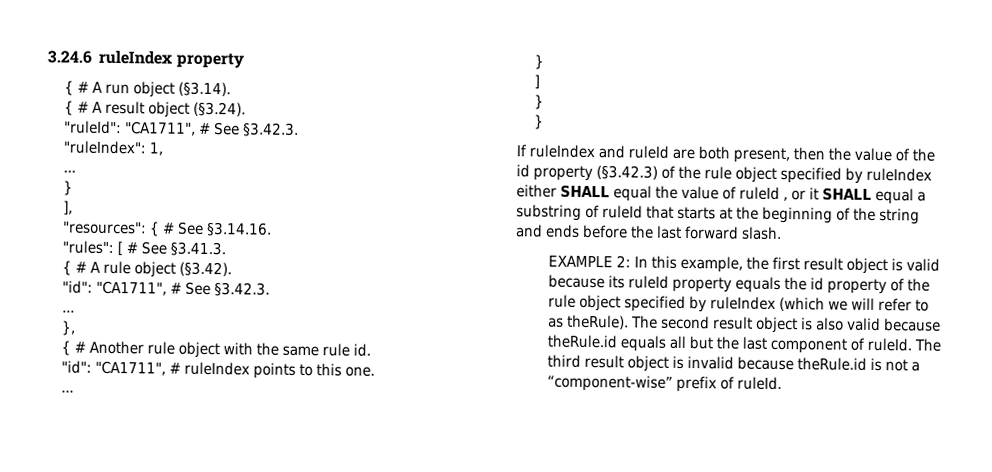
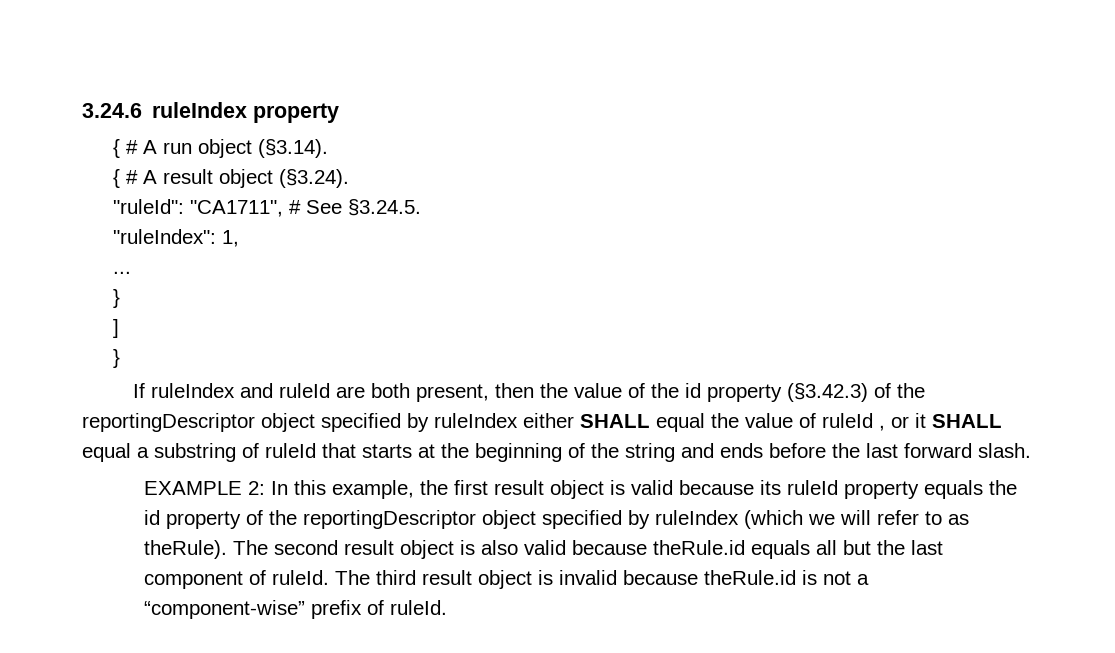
- "ruleId": "CA1711", # See §3.42.3.
+ "ruleId": "CA1711", # See §3.24.5.
- ],
- "resources": { # See §3.14.16.
- "rules": [ # See §3.41.3.
- { # A rule object (§3.42).
- "id": "CA1711", # See §3.42.3.
- ...
- },
- { # Another rule object with the same rule id.
- "id": "CA1711", # ruleIndex points to this one.
- ...
- }
  ]
- }
- If ruleIndex and ruleId are both present, then the value of the id property (§3.42.3) of the rule object specified by ruleIndex either SHALL equal the value of ruleId , or it SHALL equal a substring of ruleId that starts at the beginning of the string and ends before the last forward slash.
+ If ruleIndex and ruleId are both present, then the value of the id property (§3.42.3) of the reportingDescriptor object specified by ruleIndex either SHALL equal the value of ruleId , or it SHALL equal a substring of ruleId that starts at the beginning of the string and ends before the last forward slash.
- EXAMPLE 2: In this example, the first result object is valid because its ruleId property equals the id property of the rule object specified by ruleIndex (which we will refer to as theRule).
+ EXAMPLE 2: In this example, the first result object is valid because its ruleId property equals the id property of the reportingDescriptor object specified by ruleIndex (which we will refer to as theRule).

